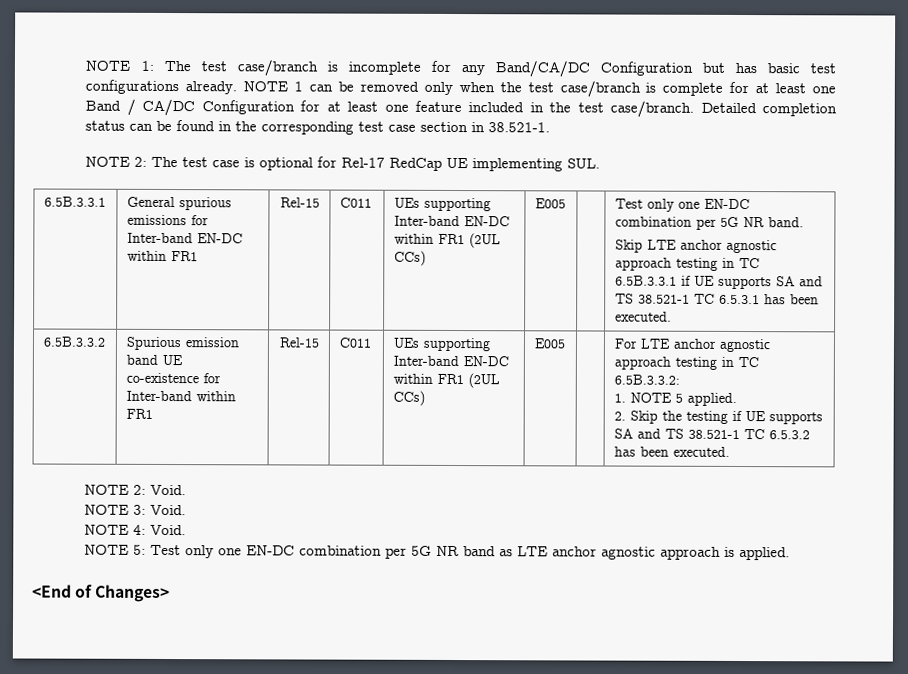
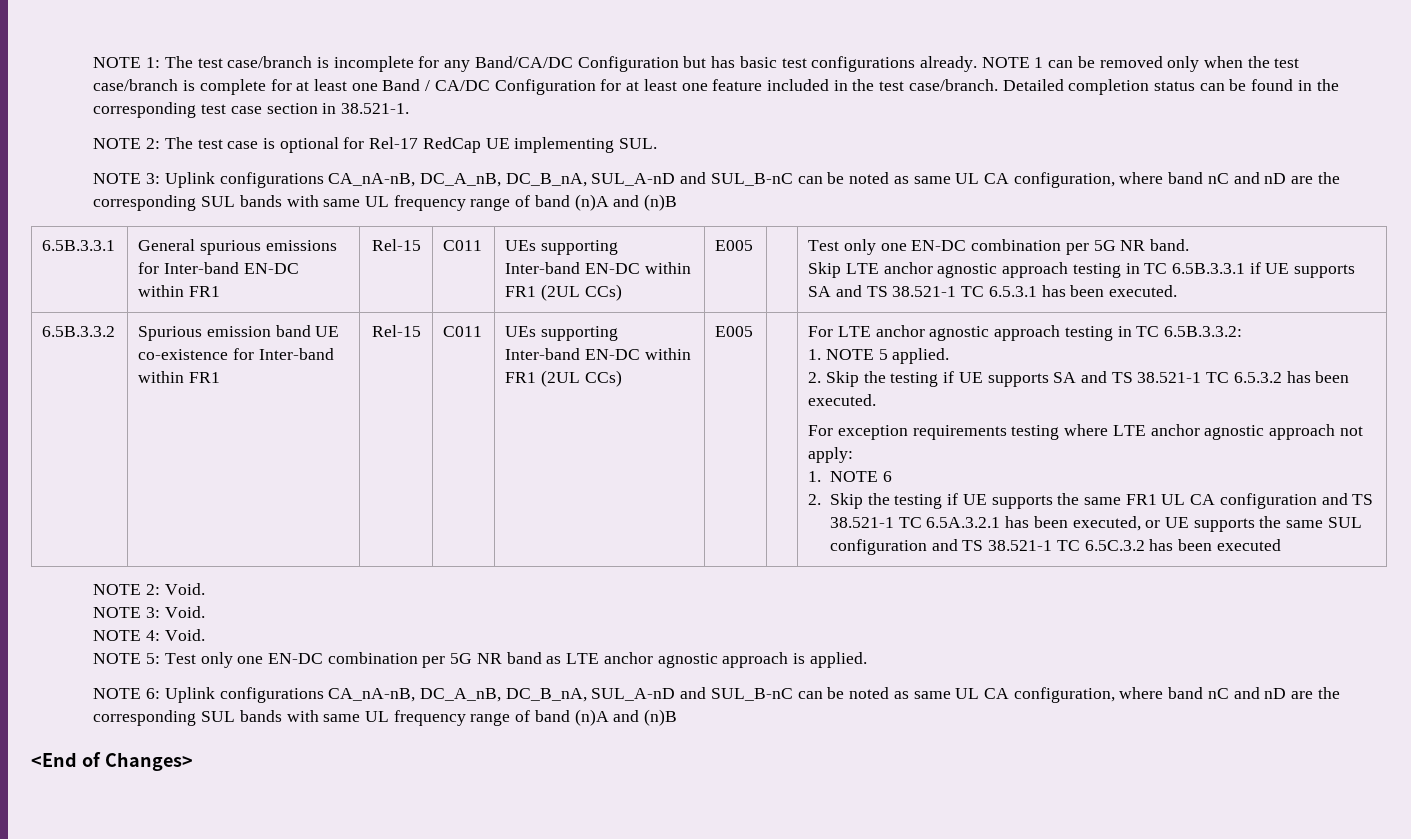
+ NOTE 3: Uplink configurations CA_nA-nB, DC_A_nB, DC_B_nA, SUL_A-nD and SUL_B-nC can be noted as same UL CA configuration, where band nC and nD are the corresponding SUL bands with same UL frequency range of band (n)A and (n)B
+ For exception requirements testing where LTE anchor agnostic approach not apply:
+ 1. NOTE 6
+ 2. Skip the testing if UE supports the same FR1 UL CA configuration and TS 38.521-1 TC 6.5A.3.2.1 has been executed, or UE supports the same SUL configuration and TS 38.521-1 TC 6.5C.3.2 has been executed
+ NOTE 6: Uplink configurations CA_nA-nB, DC_A_nB, DC_B_nA, SUL_A-nD and SUL_B-nC can be noted as same UL CA configuration, where band nC and nD are the corresponding SUL bands with same UL frequency range of band (n)A and (n)B

